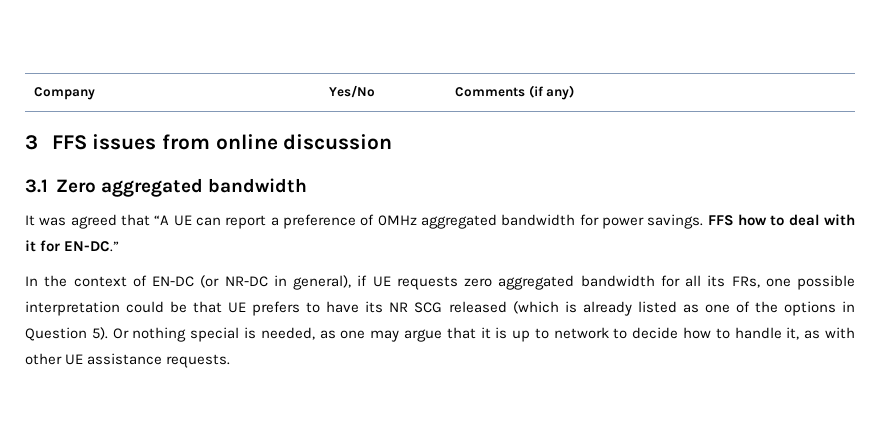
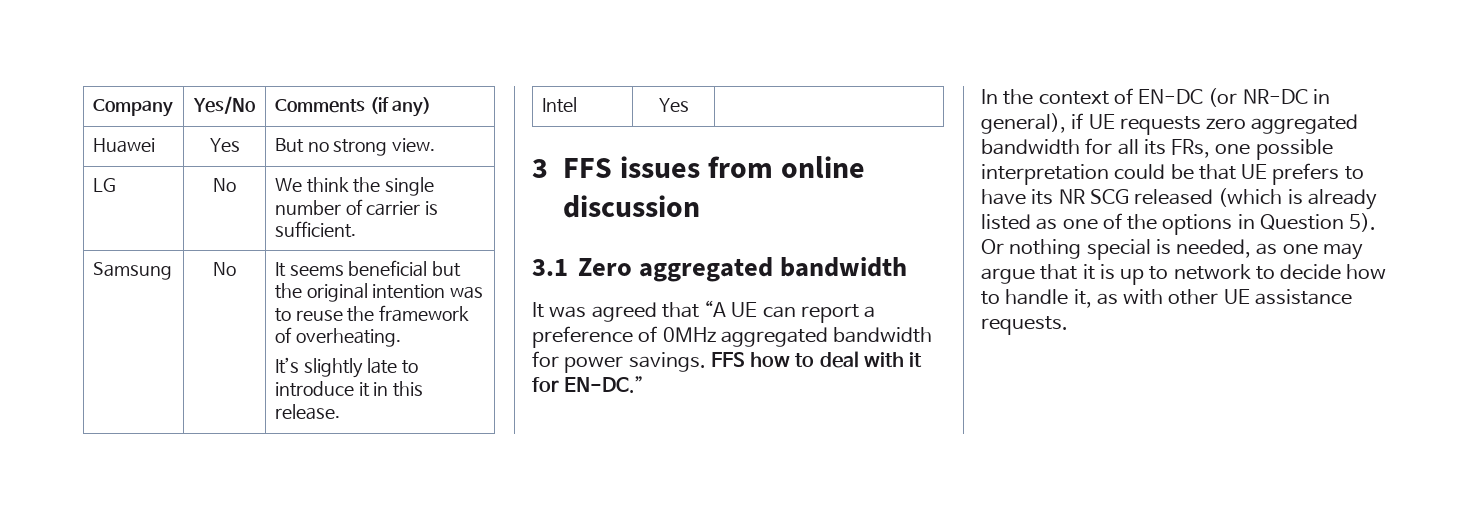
+ Huawei | Yes | But no strong view.
+ LG | No | We think the single number of carrier is sufficient.
+ Samsung | No | It seems beneficial but the original intention was to reuse the framework of overheating.
+ It’s slightly late to introduce it in this release.
+ Intel | Yes |

